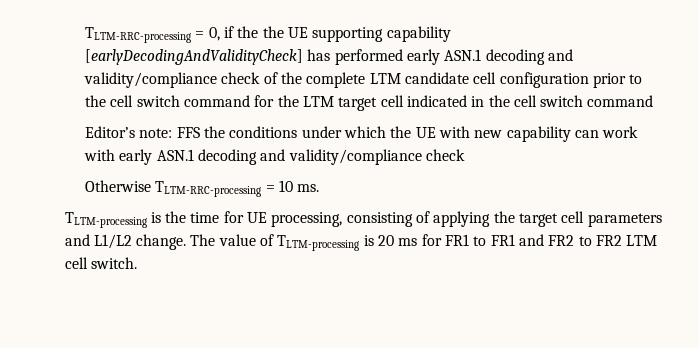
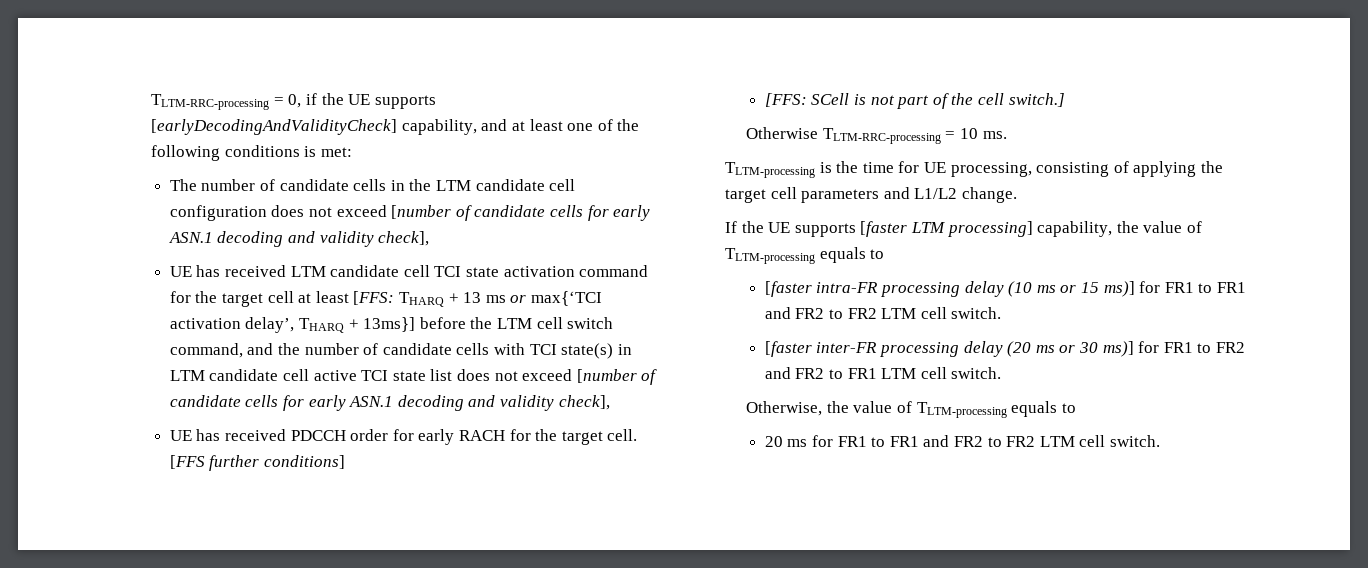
- TLTM-RRC-processing = 0, if the the UE supporting capability [earlyDecodingAndValidityCheck] has performed early ASN.1 decoding and validity/compliance check of the complete LTM candidate cell configuration prior to the cell switch command for the LTM target cell indicated in the cell switch command
- Editor’s note: FFS the conditions under which the UE with new capability can work with early ASN.1 decoding and validity/compliance check
+ TLTM-RRC-processing = 0, if the UE supports [earlyDecodingAndValidityCheck] capability, and at least one of the following conditions is met:
+ The number of candidate cells in the LTM candidate cell configuration does not exceed [number of candidate cells for early ASN.1 decoding and validity check],
+ UE has received LTM candidate cell TCI state activation command for the target cell at least [FFS: THARQ + 13 ms or max{‘TCI activation delay’, THARQ + 13ms}] before the LTM cell switch command, and the number of candidate cells with TCI state(s) in LTM candidate cell active TCI state list does not exceed [number of candidate cells for early ASN.1 decoding and validity check],
+ UE has received PDCCH order for early RACH for the target cell. [FFS further conditions]
+ [FFS: SCell is not part of the cell switch.]
- TLTM-processing is the time for UE processing, consisting of applying the target cell parameters and L1/L2 change. The value of TLTM-processing is 20 ms for FR1 to FR1 and FR2 to FR2 LTM cell switch.
+ TLTM-processing is the time for UE processing, consisting of applying the target cell parameters and L1/L2 change.
+ If the UE supports [faster LTM processing] capability, the value of TLTM-processing equals to
+ [faster intra-FR processing delay (10 ms or 15 ms)] for FR1 to FR1 and FR2 to FR2 LTM cell switch.
+ [faster inter-FR processing delay (20 ms or 30 ms)] for FR1 to FR2 and FR2 to FR1 LTM cell switch.
+ Otherwise, the value of TLTM-processing equals to
+ 20 ms for FR1 to FR1 and FR2 to FR2 LTM cell switch.

